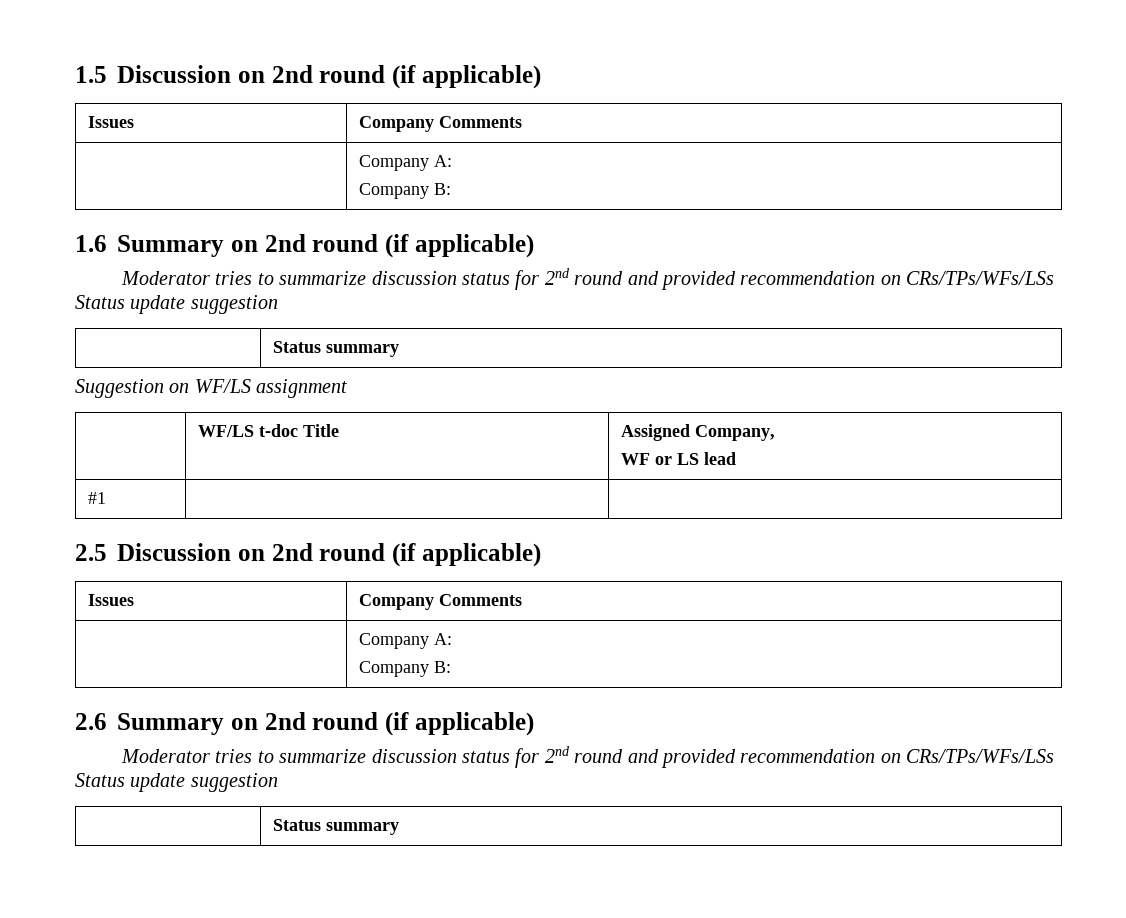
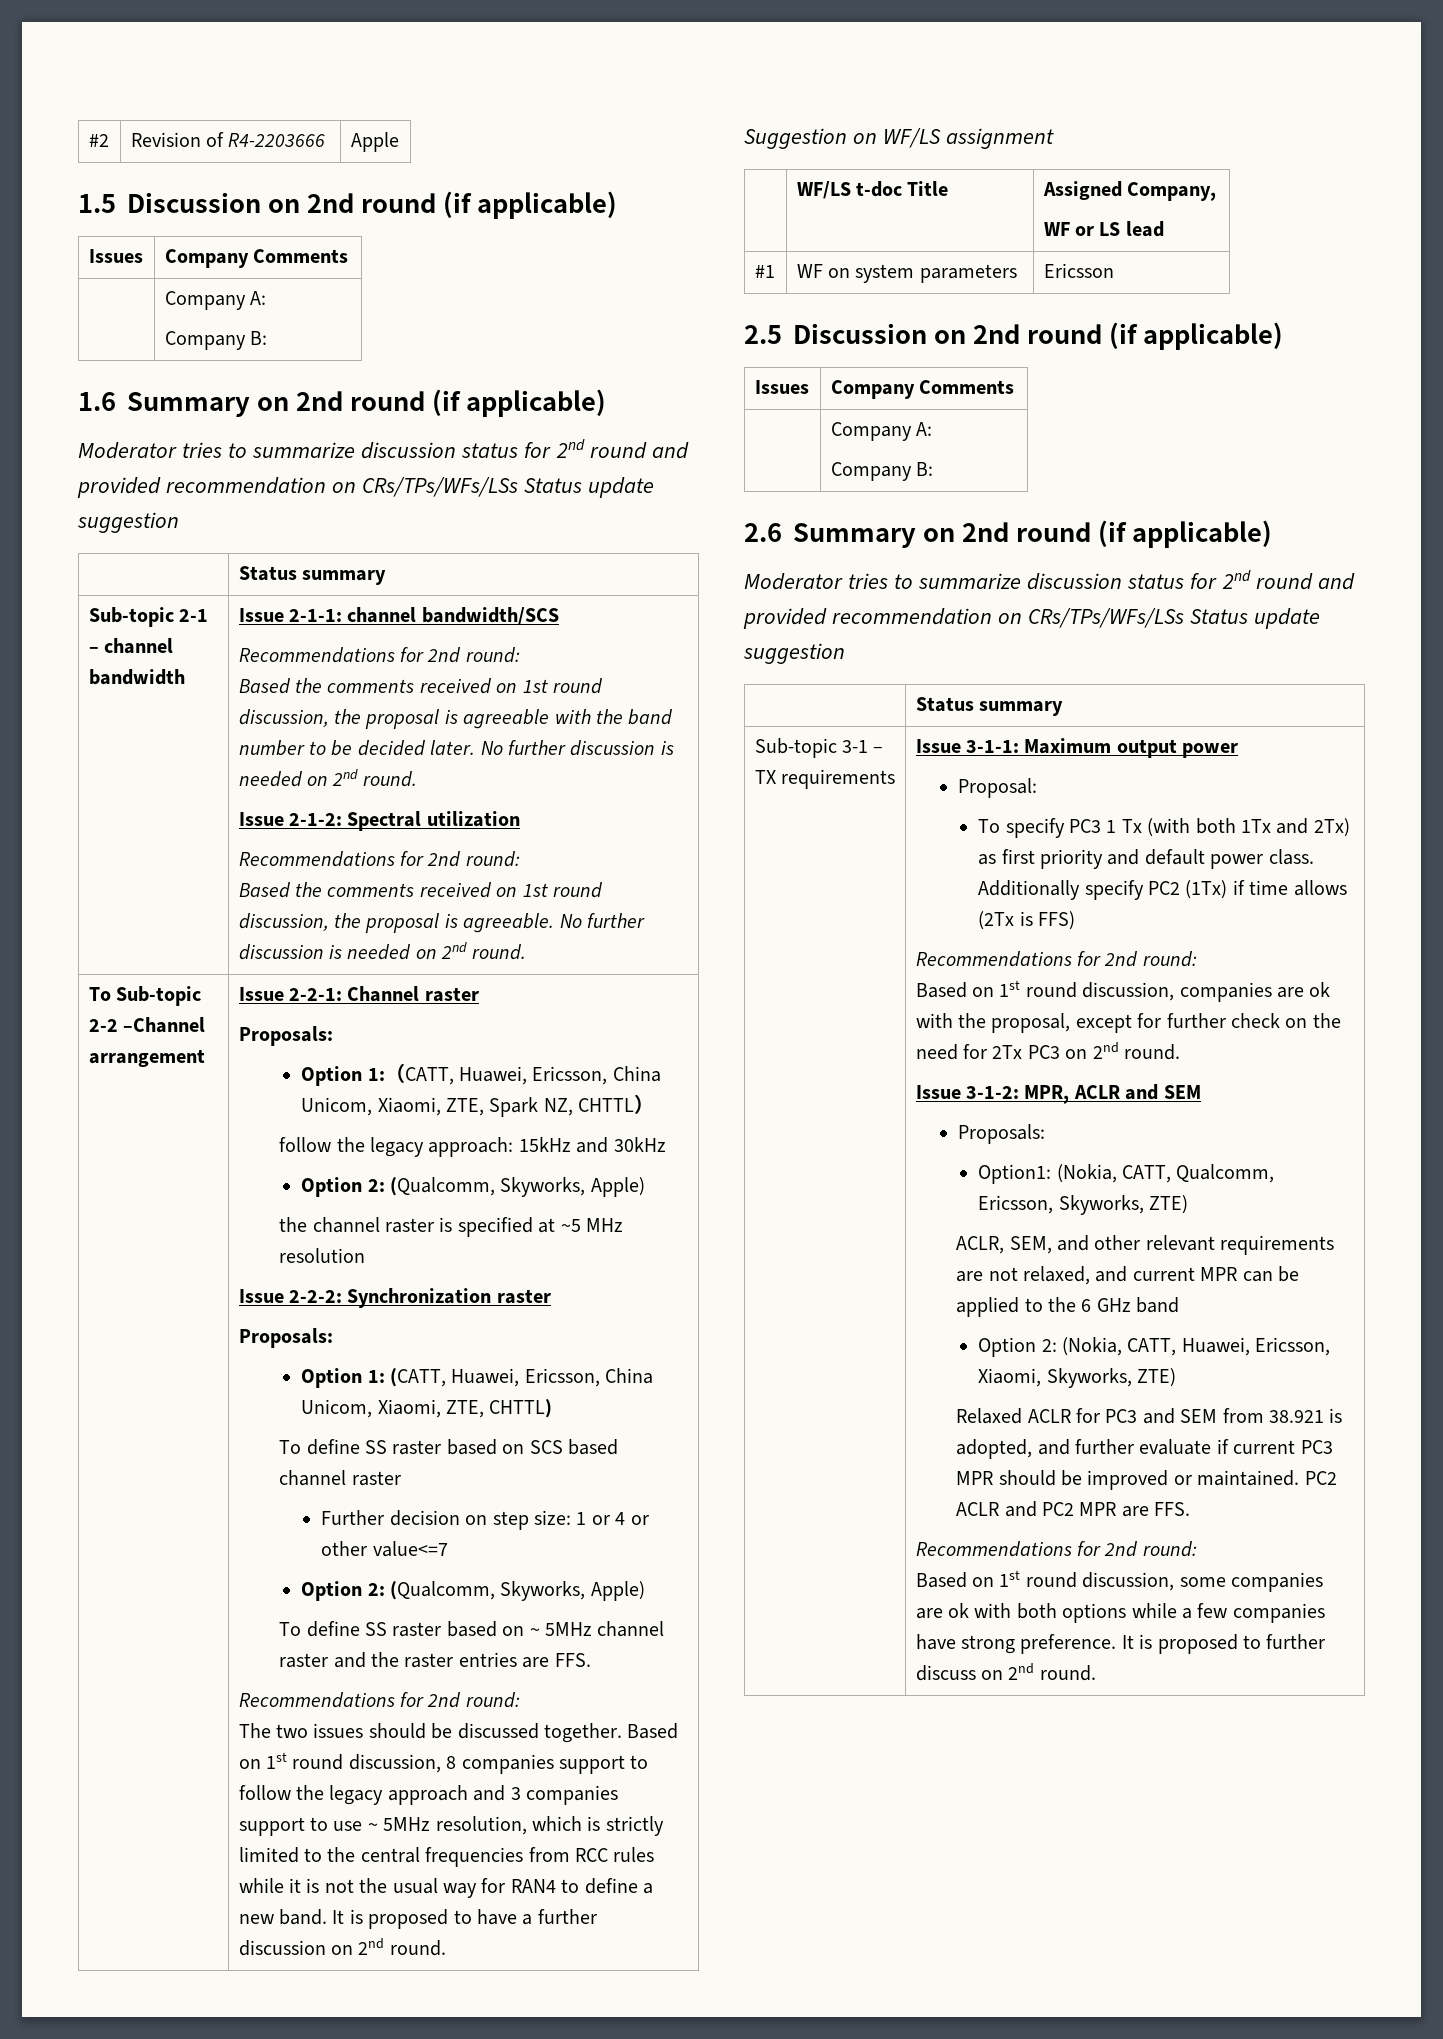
+ #2 | Revision of R4-2203666 | Apple
  1.5 Discussion on 2nd round (if applicable)
- Issues | Company Comments
- | Company A:
- Company B:
- 1.6 Summary on 2nd round (if applicable)
- Moderator tries to summarize discussion status for 2nd round and provided recommendation on CRs/TPs/WFs/LSs Status update suggestion
- | Status summary
- Suggestion on WF/LS assignment
- | WF/LS t-doc Title | Assigned Company,
- WF or LS lead
- #1 | |
- 2.5 Discussion on 2nd round (if applicable)
- 2.6 Summary on 2nd round (if applicable)
+ 1.6 Summary on 2nd round (if applicable)
+ Sub-topic 2-1 – channel bandwidth | Issue 2-1-1: channel bandwidth/SCS
+ Recommendations for 2nd round:
+ Based the comments received on 1st round discussion, the proposal is agreeable with the band number to be decided later. No further discussion is needed on 2nd round.
+ Issue 2-1-2: Spectral utilization
+ Recommendations for 2nd round:
+ Based the comments received on 1st round discussion, the proposal is agreeable. No further discussion is needed on 2nd round.
+ To Sub-topic 2-2 –Channel arrangement | Issue 2-2-1: Channel raster
+ Proposals:
+ Option 1:（CATT, Huawei, Ericsson, China Unicom, Xiaomi, ZTE, Spark NZ, CHTTL）
+ follow the legacy approach: 15kHz and 30kHz
+ Option 2: (Qualcomm, Skyworks, Apple)
+ the channel raster is specified at ~5 MHz resolution
+ Issue 2-2-2: Synchronization raster
+ Proposals:
+ Option 1: (CATT, Huawei, Ericsson, China Unicom, Xiaomi, ZTE, CHTTL)
+ To define SS raster based on SCS based channel raster
+ Further decision on step size: 1 or 4 or other value<=7
+ Option 2: (Qualcomm, Skyworks, Apple)
+ To define SS raster based on ~ 5MHz channel raster and the raster entries are FFS.
+ Recommendations for 2nd round:
+ The two issues should be discussed together. Based on 1st round discussion, 8 companies support to follow the legacy approach and 3 companies support to use ~ 5MHz resolution, which is strictly limited to the central frequencies from RCC rules while it is not the usual way for RAN4 to define a new band. It is proposed to have a further discussion on 2nd round.
+ Suggestion on WF/LS assignment
+ | WF/LS t-doc Title | Assigned Company,
+ WF or LS lead
+ #1 | WF on system parameters | Ericsson
+ 2.5 Discussion on 2nd round (if applicable)
+ Issues | Company Comments
+ | Company A:
+ Company B:
+ 2.6 Summary on 2nd round (if applicable)
+ Moderator tries to summarize discussion status for 2nd round and provided recommendation on CRs/TPs/WFs/LSs Status update suggestion
+ | Status summary
+ Sub-topic 3-1 – TX requirements | Issue 3-1-1: Maximum output power
+ Proposal:
+ To specify PC3 1 Tx (with both 1Tx and 2Tx) as first priority and default power class. Additionally specify PC2 (1Tx) if time allows (2Tx is FFS)
+ Recommendations for 2nd round:
+ Based on 1st round discussion, companies are ok with the proposal, except for further check on the need for 2Tx PC3 on 2nd round.
+ Issue 3-1-2: MPR, ACLR and SEM
+ Proposals:
+ Option1: (Nokia, CATT, Qualcomm, Ericsson, Skyworks, ZTE)
+ ACLR, SEM, and other relevant requirements are not relaxed, and current MPR can be applied to the 6 GHz band
+ Option 2: (Nokia, CATT, Huawei, Ericsson, Xiaomi, Skyworks, ZTE)
+ Relaxed ACLR for PC3 and SEM from 38.921 is adopted, and further evaluate if current PC3 MPR should be improved or maintained. PC2 ACLR and PC2 MPR are FFS.
+ Recommendations for 2nd round:
+ Based on 1st round discussion, some companies are ok with both options while a few companies have strong preference. It is proposed to further discuss on 2nd round.

